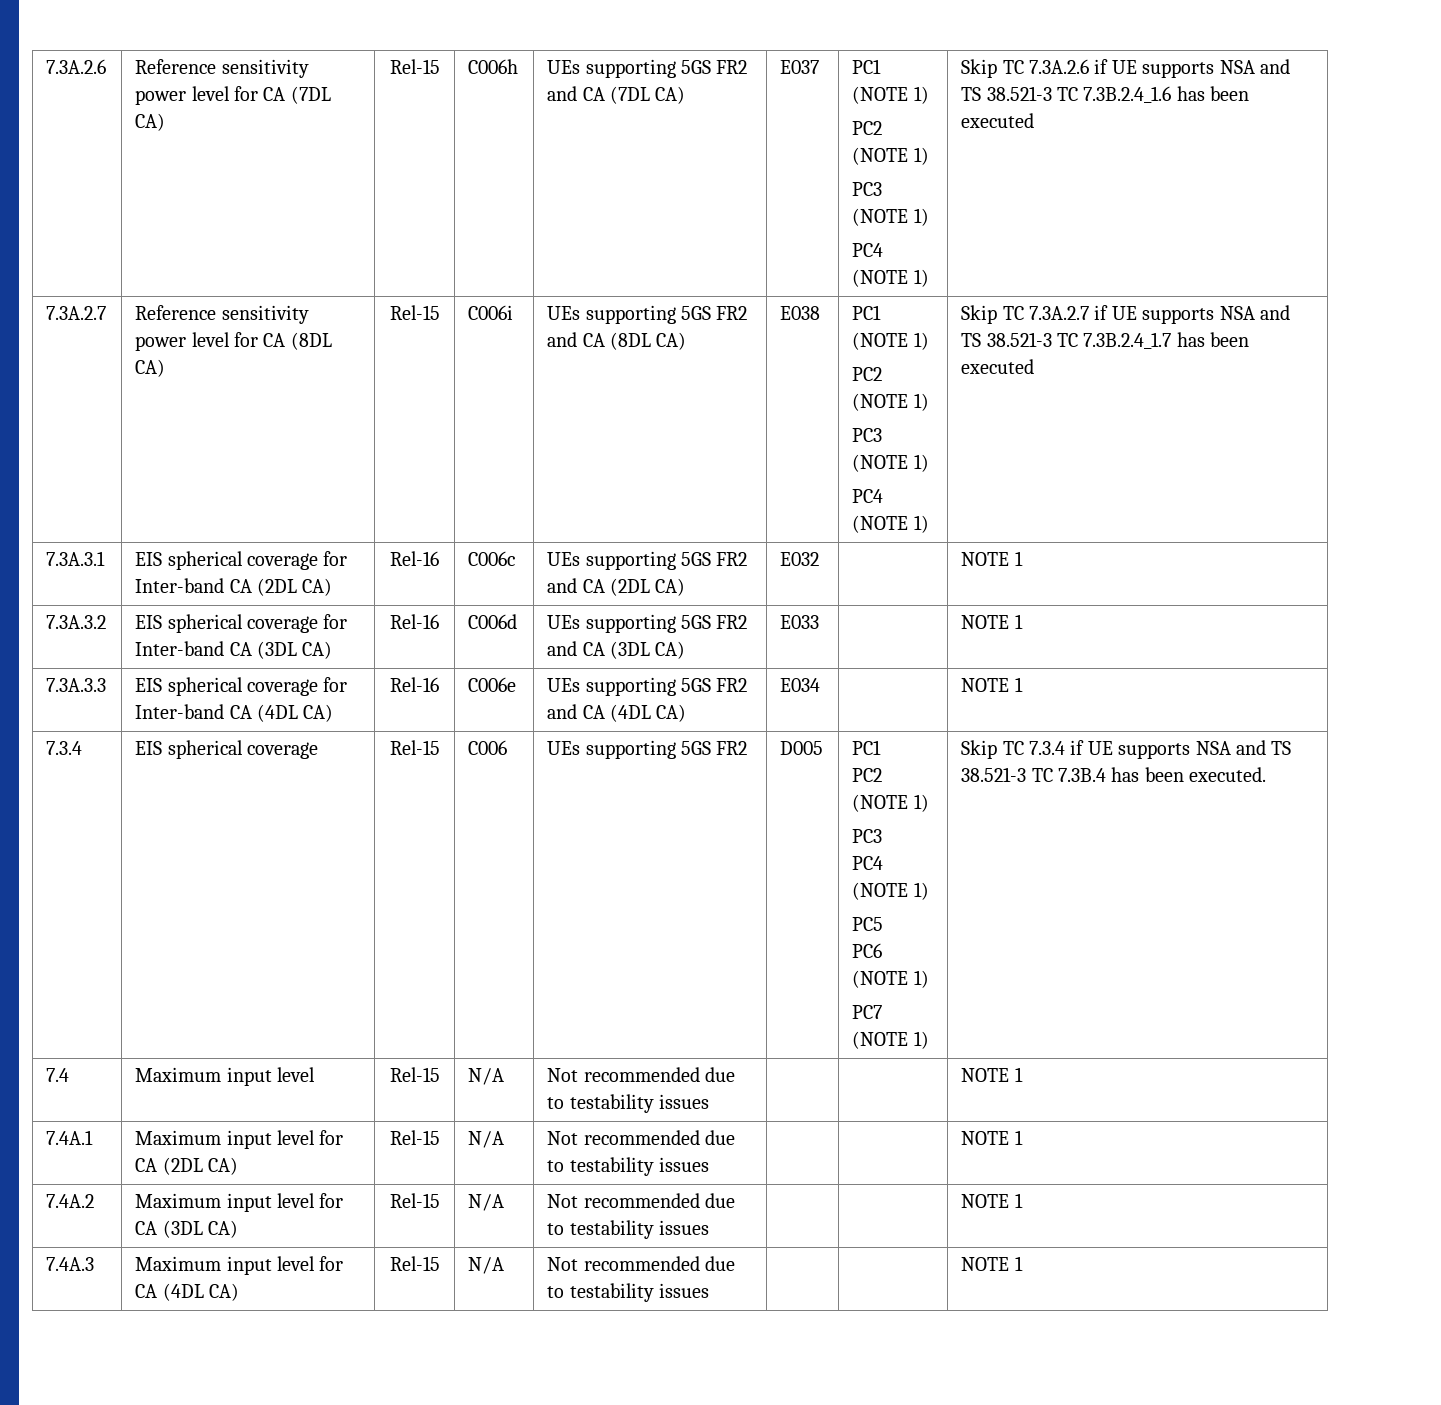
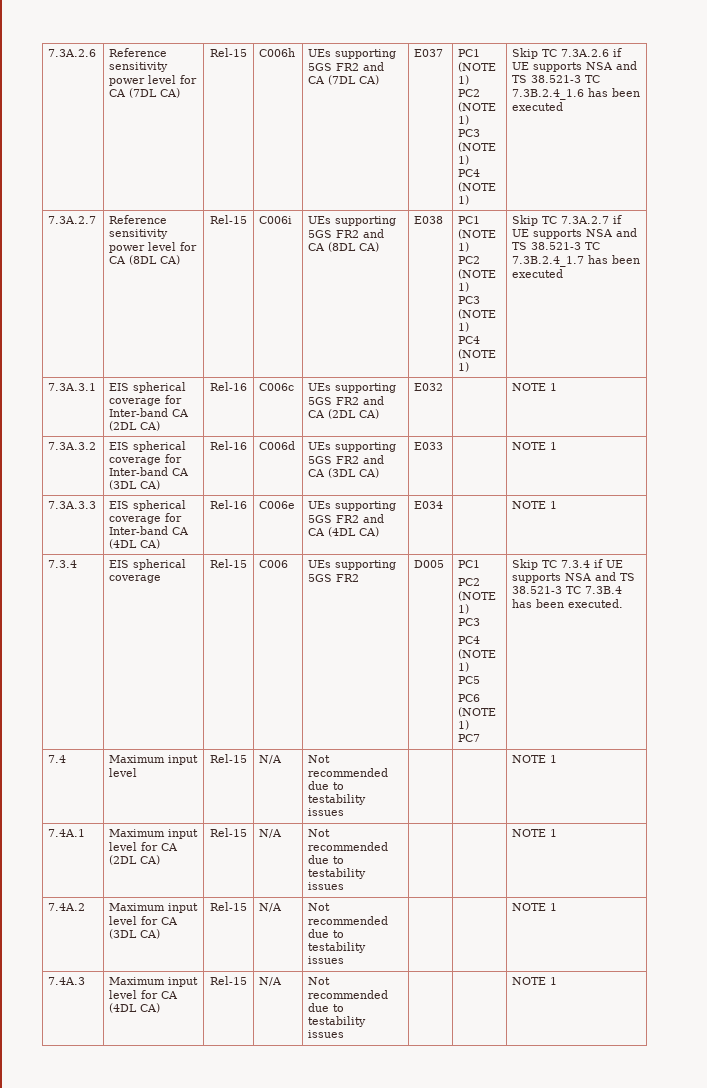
- PC7 (NOTE 1)
+ PC7

